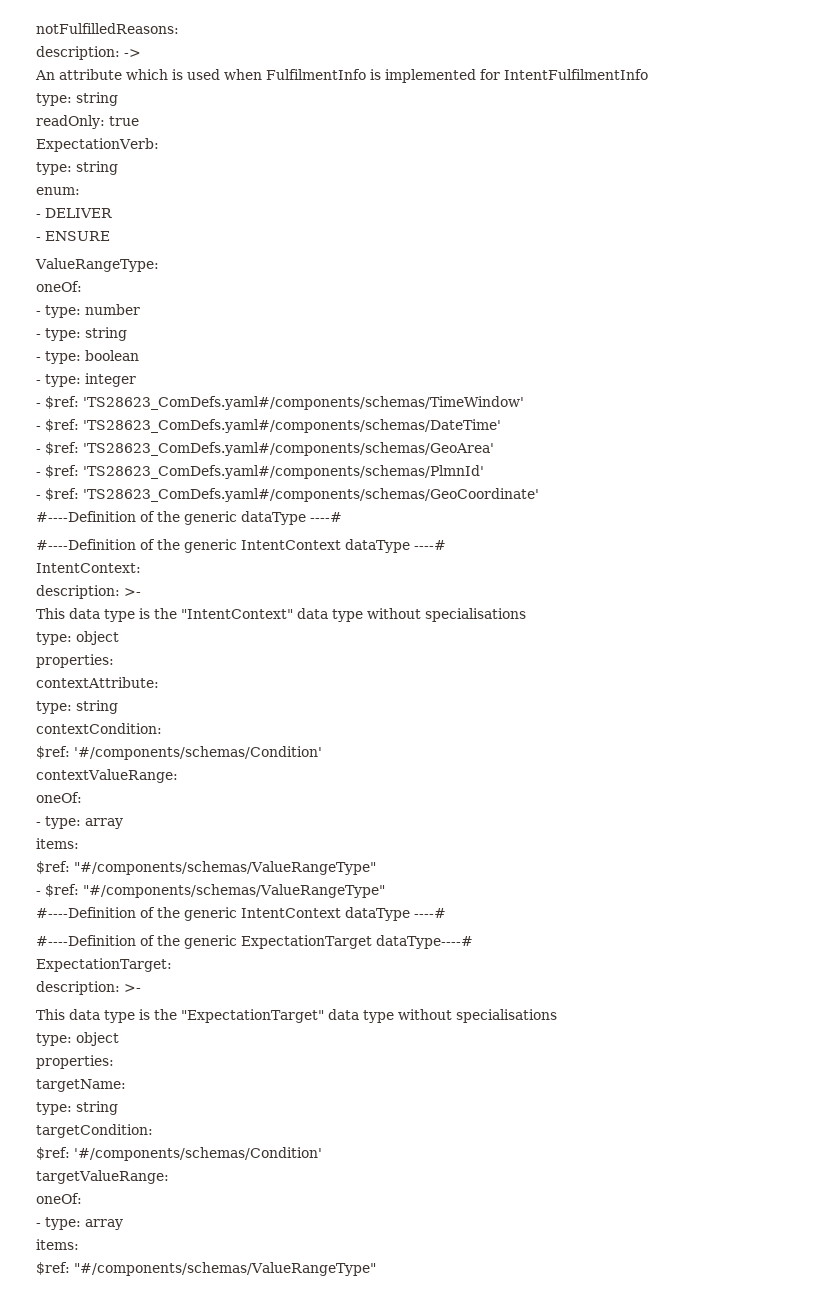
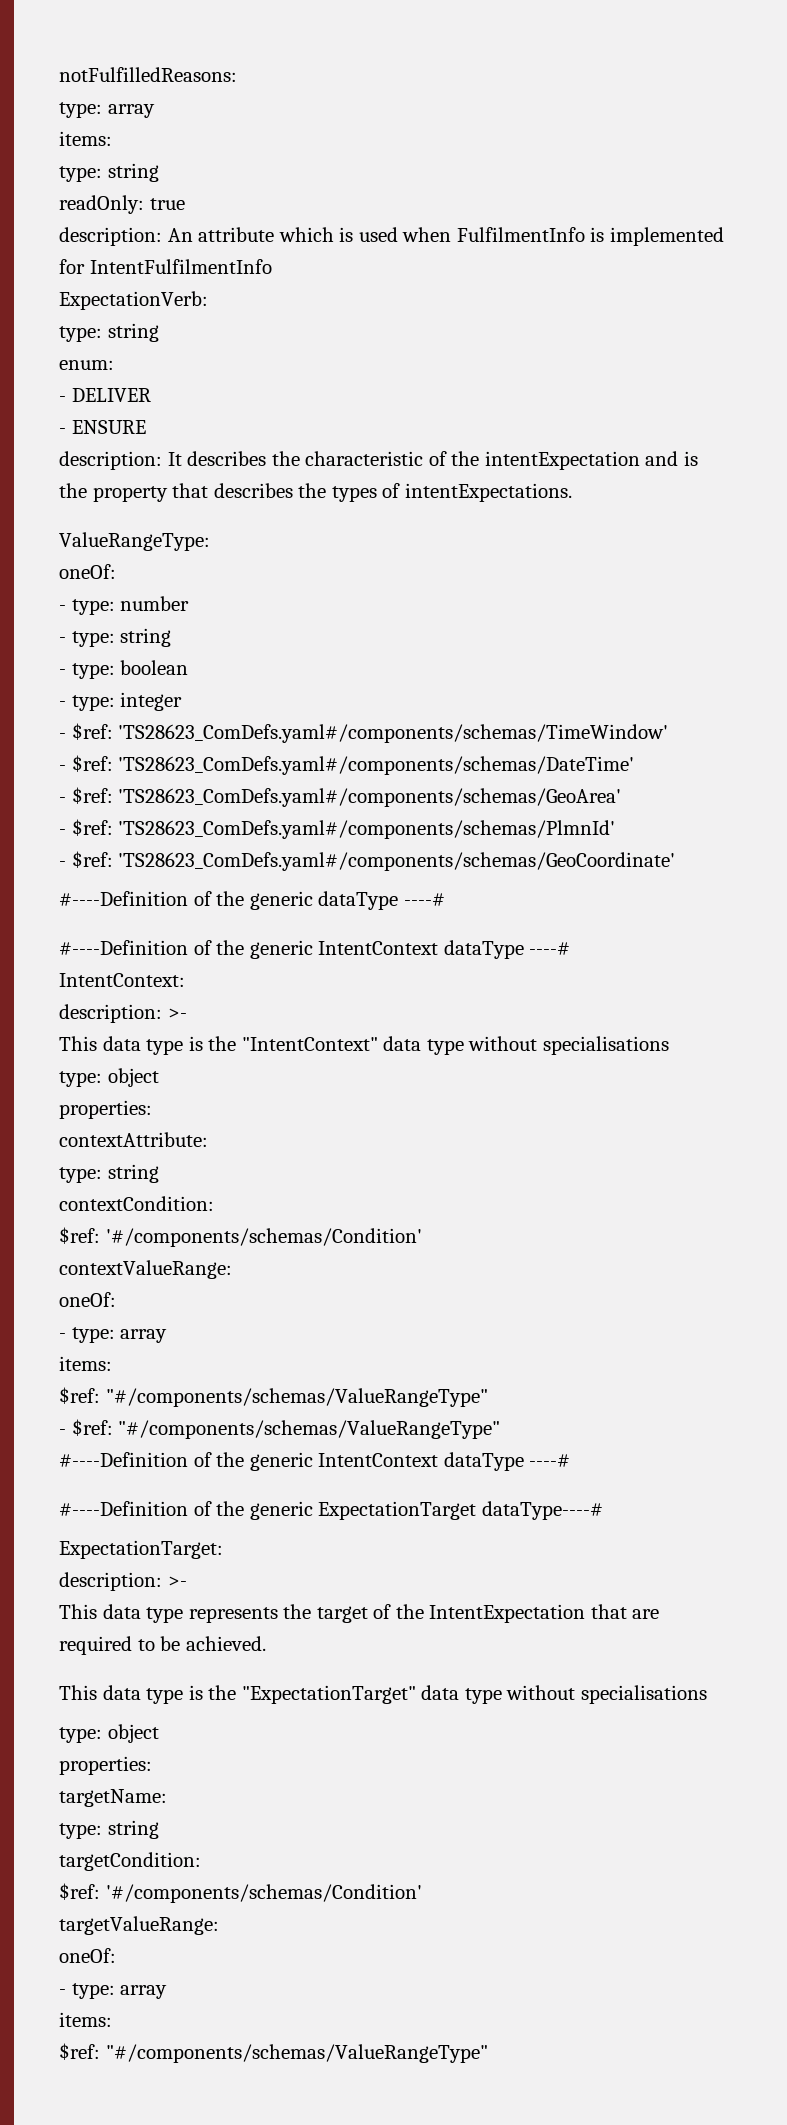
  notFulfilledReasons:
- description: ->
- An attribute which is used when FulfilmentInfo is implemented for IntentFulfilmentInfo
+ type: array
+ items:
  type: string
  readOnly: true
+ description: An attribute which is used when FulfilmentInfo is implemented for IntentFulfilmentInfo
+ description: It describes the characteristic of the intentExpectation and is the property that describes the types of intentExpectations.
+ This data type represents the target of the IntentExpectation that are required to be achieved.

